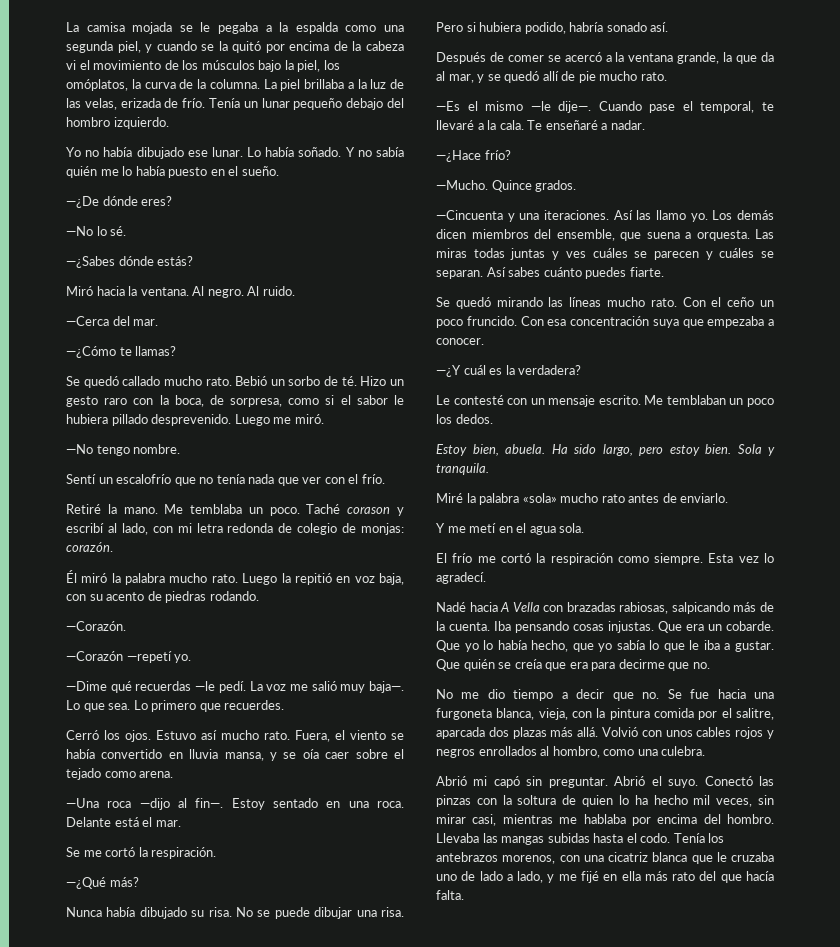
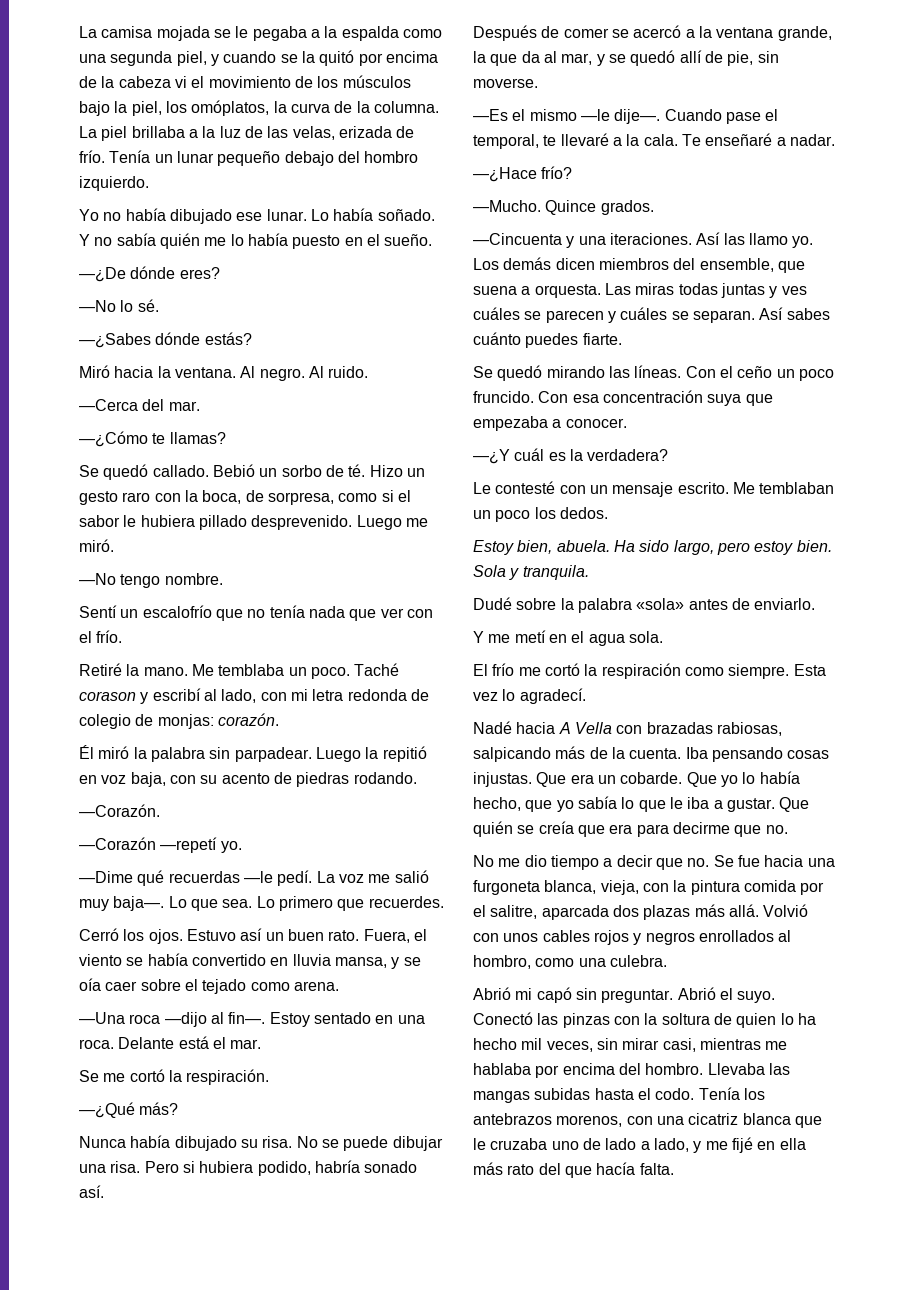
- Se quedó callado mucho rato.
+ Se quedó callado.
- Él miró la palabra mucho rato.
+ Él miró la palabra sin parpadear.
- Estuvo así mucho rato.
+ Estuvo así un buen rato.
- Después de comer se acercó a la ventana grande, la que da al mar, y se quedó allí de pie mucho rato.
+ Después de comer se acercó a la ventana grande, la que da al mar, y se quedó allí de pie, sin moverse.
- Se quedó mirando las líneas mucho rato.
+ Se quedó mirando las líneas.
- Miré la palabra «sola» mucho rato antes de enviarlo.
+ Dudé sobre la palabra «sola» antes de enviarlo.

